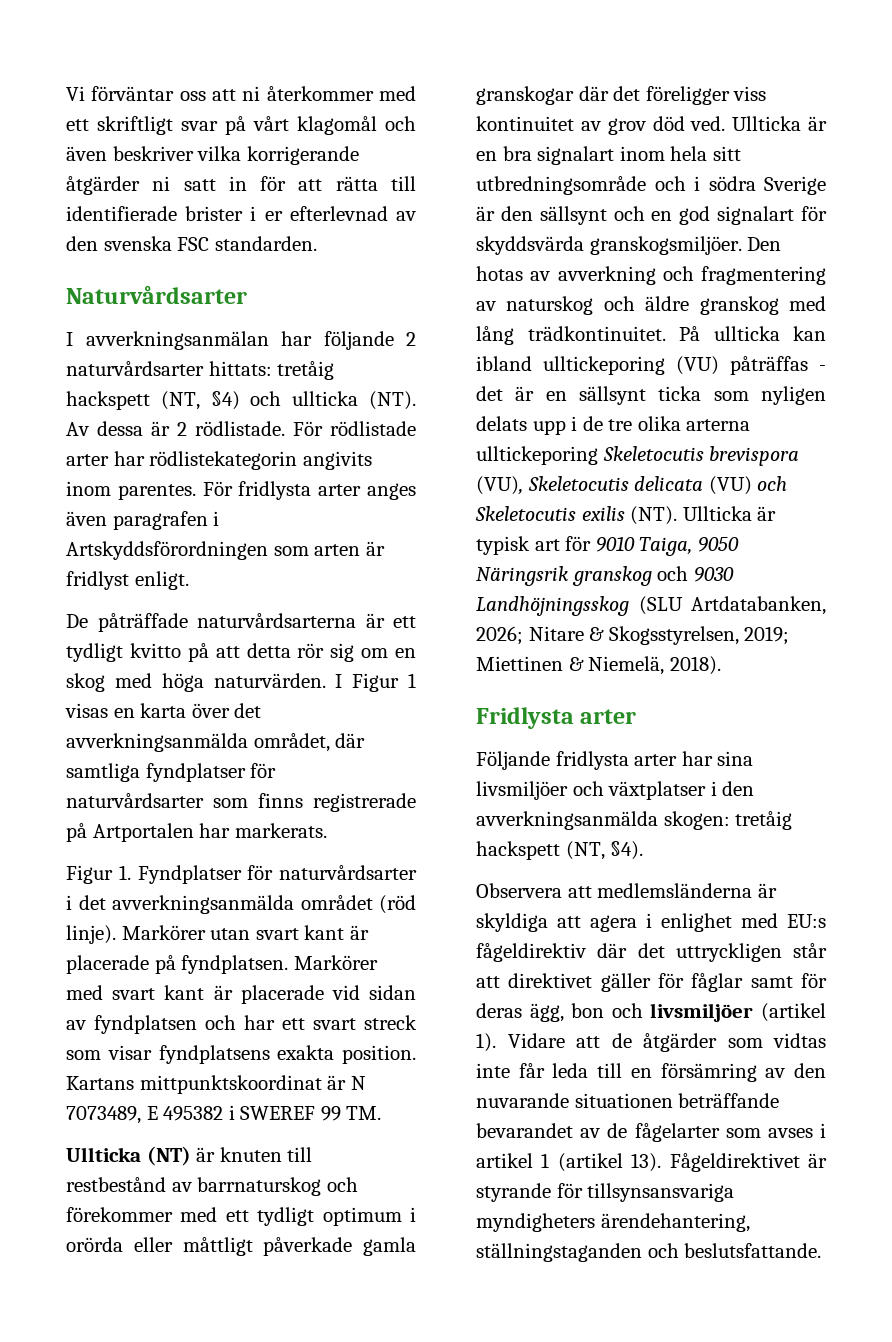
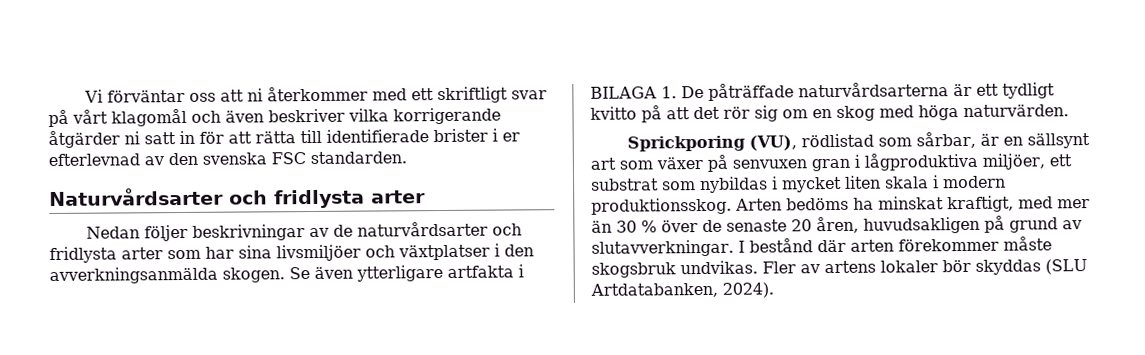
- Naturvårdsarter
- I avverkningsanmälan har följande 2 naturvårdsarter hittats: tretåig hackspett (NT, §4) och ullticka (NT). Av dessa är 2 rödlistade. För rödlistade arter har rödlistekategorin angivits inom parentes. För fridlysta arter anges även paragrafen i Artskyddsförordningen som arten är fridlyst enligt.
- De påträffade naturvårdsarterna är ett tydligt kvitto på att detta rör sig om en skog med höga naturvärden. I Figur 1 visas en karta över det avverkningsanmälda området, där samtliga fyndplatser för naturvårdsarter som finns registrerade på Artportalen har markerats.
- Figur 1. Fyndplatser för naturvårdsarter i det avverkningsanmälda området (röd linje). Markörer utan svart kant är placerade på fyndplatsen. Markörer med svart kant är placerade vid sidan av fyndplatsen och har ett svart streck som visar fyndplatsens exakta position. Kartans mittpunktskoordinat är N 7073489, E 495382 i SWEREF 99 TM.
- Ullticka (NT) är knuten till restbestånd av barrnaturskog och förekommer med ett tydligt optimum i orörda eller måttligt påverkade gamla granskogar där det föreligger viss kontinuitet av grov död ved. Ullticka är en bra signalart inom hela sitt utbredningsområde och i södra Sverige är den sällsynt och en god signalart för skyddsvärda granskogsmiljöer. Den hotas av avverkning och fragmentering av naturskog och äldre granskog med lång trädkontinuitet. På ullticka kan ibland ulltickeporing (VU) påträffas - det är en sällsynt ticka som nyligen delats upp i de tre olika arterna ulltickeporing Skeletocutis brevispora (VU), Skeletocutis delicata (VU) och Skeletocutis exilis (NT). Ullticka är typisk art för 9010 Taiga, 9050 Näringsrik granskog och 9030 Landhöjningsskog (SLU Artdatabanken, 2026; Nitare & Skogsstyrelsen, 2019; Miettinen & Niemelä, 2018).
- Fridlysta arter
- Följande fridlysta arter har sina livsmiljöer och växtplatser i den avverkningsanmälda skogen: tretåig hackspett (NT, §4).
- Observera att medlemsländerna är skyldiga att agera i enlighet med EU:s fågeldirektiv där det uttryckligen står att direktivet gäller för fåglar samt för deras ägg, bon och livsmiljöer (artikel 1). Vidare att de åtgärder som vidtas inte får leda till en försämring av den nuvarande situationen beträffande bevarandet av de fågelarter som avses i artikel 1 (artikel 13). Fågeldirektivet är styrande för tillsynsansvariga myndigheters ärendehantering, ställningstaganden och beslutsfattande.
+ Naturvårdsarter och fridlysta arter
+ Nedan följer beskrivningar av de naturvårdsarter och fridlysta arter som har sina livsmiljöer och växtplatser i den avverkningsanmälda skogen. Se även ytterligare artfakta i BILAGA 1. De påträffade naturvårdsarterna är ett tydligt kvitto på att det rör sig om en skog med höga naturvärden.
+ Sprickporing (VU), rödlistad som sårbar, är en sällsynt art som växer på senvuxen gran i lågproduktiva miljöer, ett substrat som nybildas i mycket liten skala i modern produktionsskog. Arten bedöms ha minskat kraftigt, med mer än 30 % över de senaste 20 åren, huvudsakligen på grund av slutavverkningar. I bestånd där arten förekommer måste skogsbruk undvikas. Fler av artens lokaler bör skyddas (SLU Artdatabanken, 2024).

